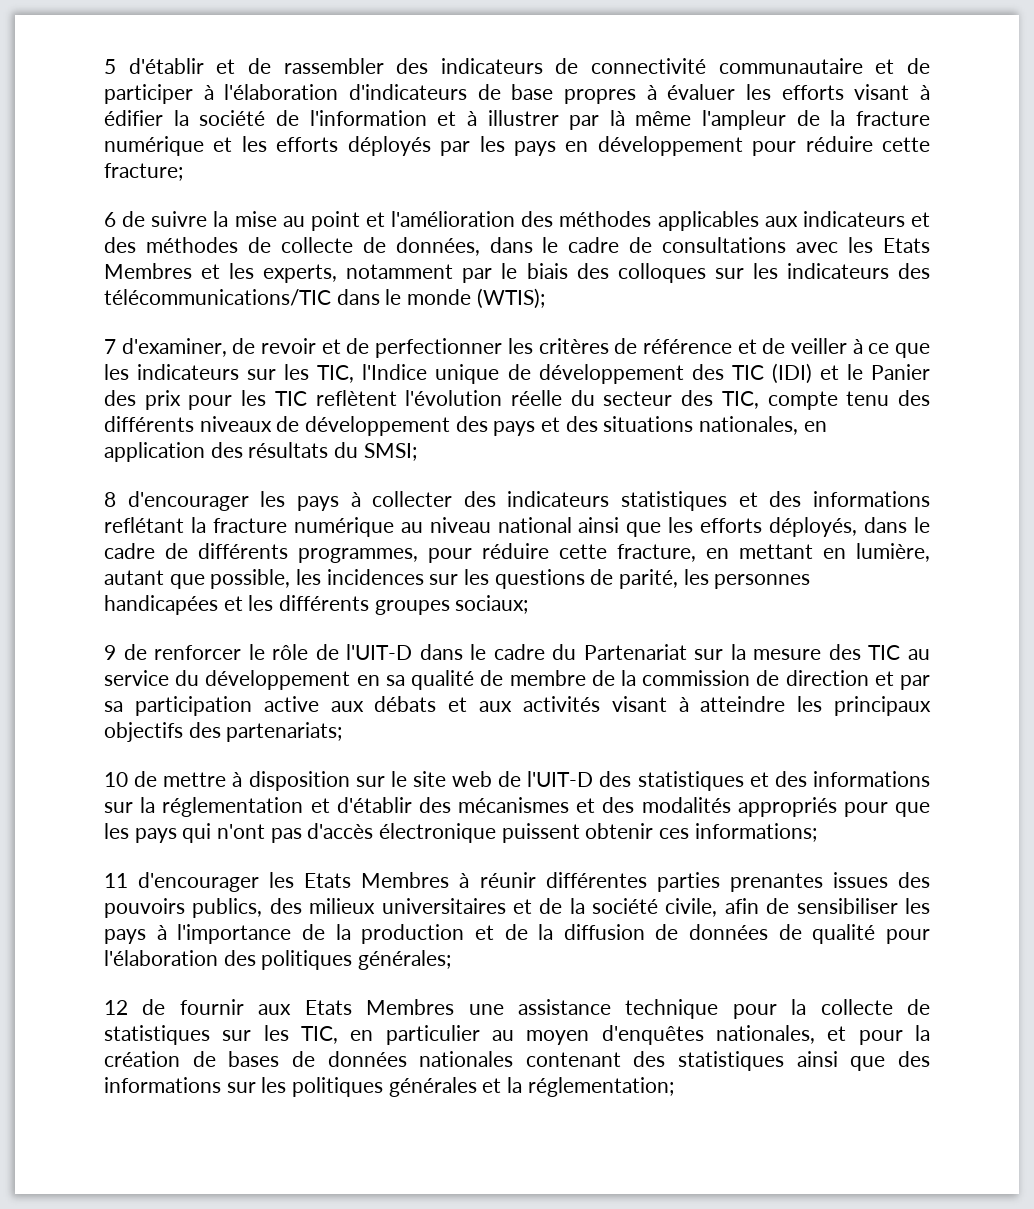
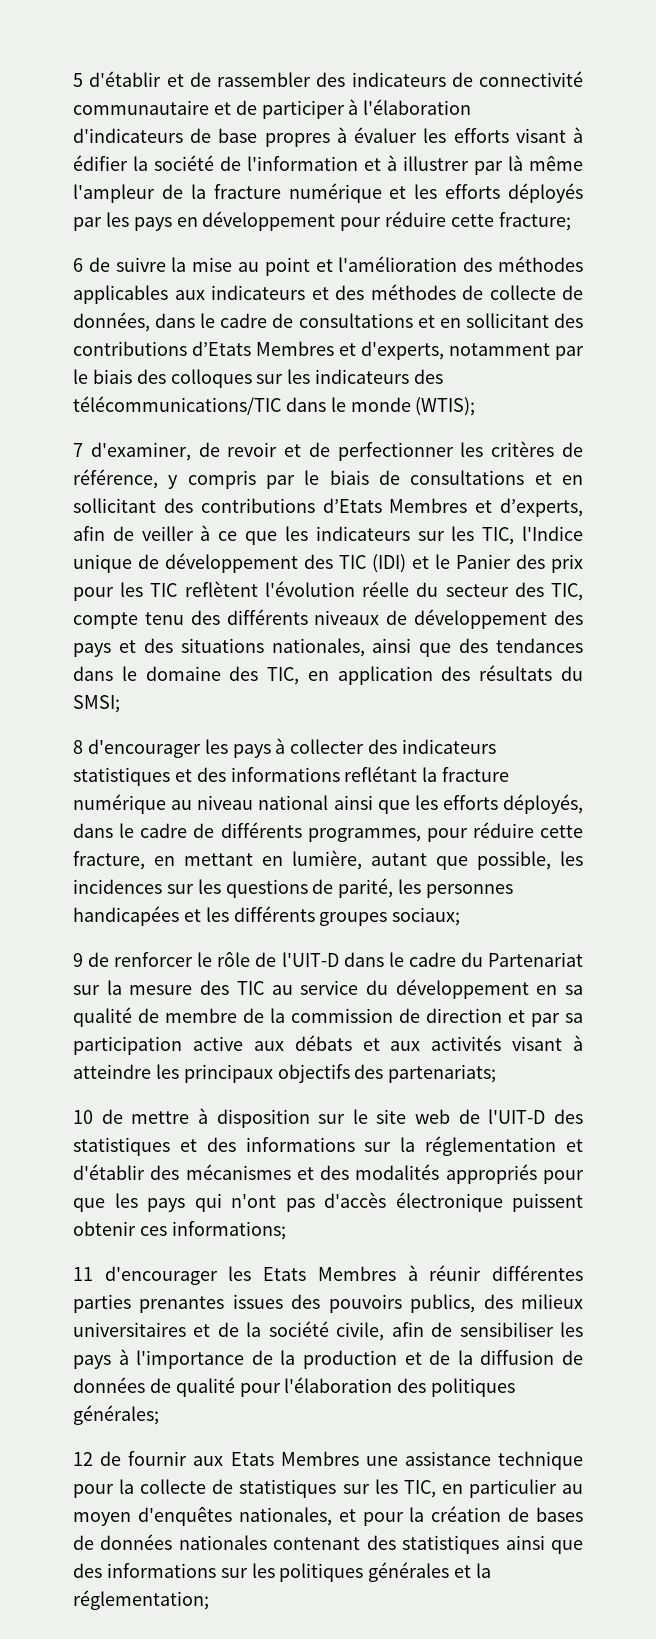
- 6 de suivre la mise au point et l'amélioration des méthodes applicables aux indicateurs et des méthodes de collecte de données, dans le cadre de consultations avec les Etats Membres et les experts, notamment par le biais des colloques sur les indicateurs des télécommunications/TIC dans le monde (WTIS);
+ 6 de suivre la mise au point et l'amélioration des méthodes applicables aux indicateurs et des méthodes de collecte de données, dans le cadre de consultations et en sollicitant des contributions d’Etats Membres et d'experts, notamment par le biais des colloques sur les indicateurs des télécommunications/TIC dans le monde (WTIS);
- 7 d'examiner, de revoir et de perfectionner les critères de référence et de veiller à ce que les indicateurs sur les TIC, l'Indice unique de développement des TIC (IDI) et le Panier des prix pour les TIC reflètent l'évolution réelle du secteur des TIC, compte tenu des différents niveaux de développement des pays et des situations nationales, en application des résultats du SMSI;
+ 7 d'examiner, de revoir et de perfectionner les critères de référence, y compris par le biais de consultations et en sollicitant des contributions d’Etats Membres et d’experts, afin de veiller à ce que les indicateurs sur les TIC, l'Indice unique de développement des TIC (IDI) et le Panier des prix pour les TIC reflètent l'évolution réelle du secteur des TIC, compte tenu des différents niveaux de développement des pays et des situations nationales, ainsi que des tendances dans le domaine des TIC, en application des résultats du SMSI;

